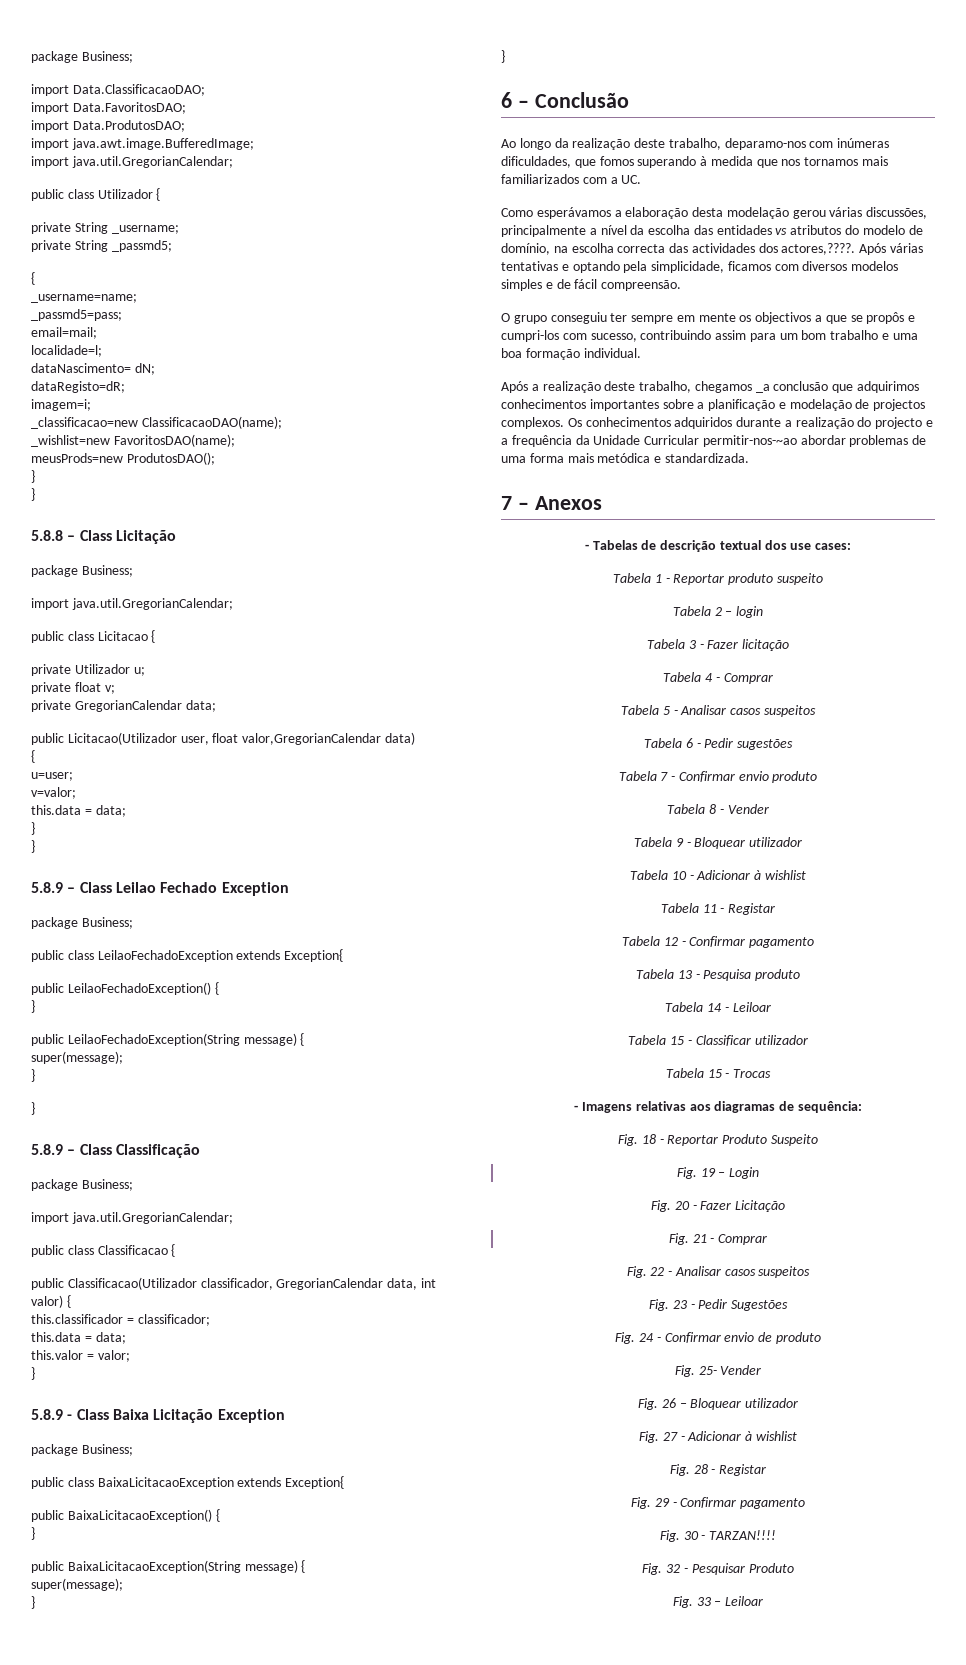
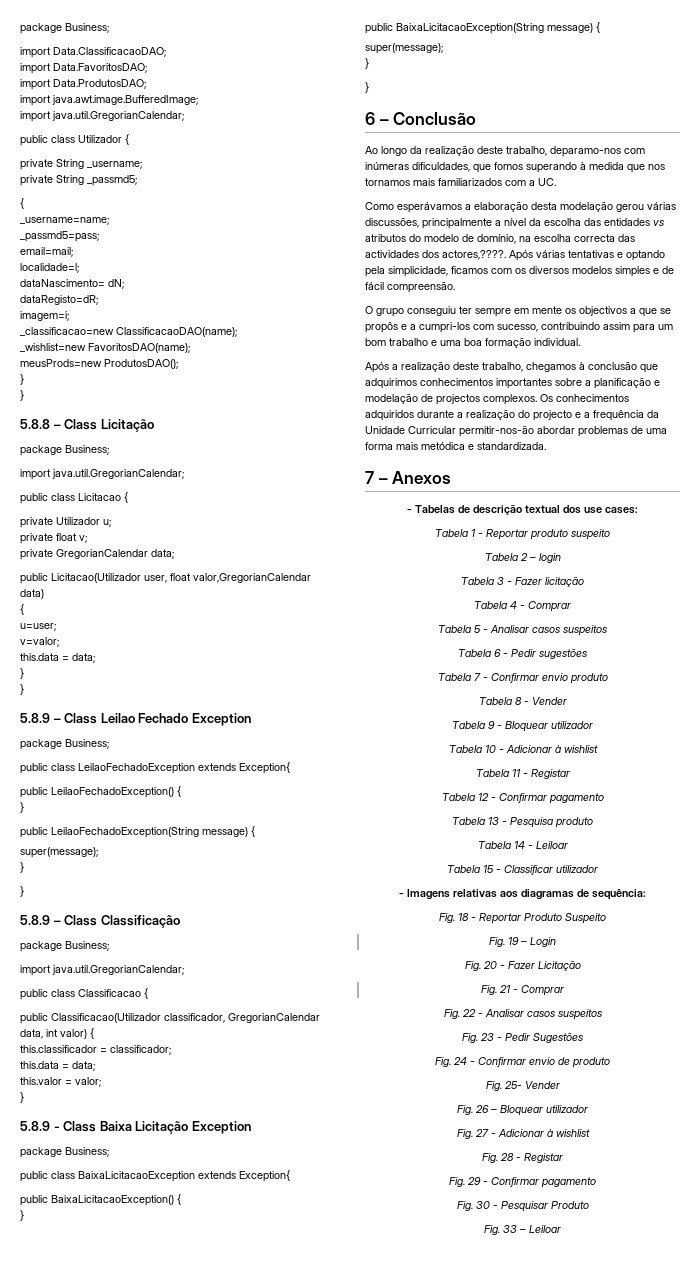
- Após várias tentativas e optando pela simplicidade, ficamos com diversos modelos simples e de fácil compreensão.
+ Após várias tentativas e optando pela simplicidade, ficamos com os diversos modelos simples e de fácil compreensão.
- O grupo conseguiu ter sempre em mente os objectivos a que se propôs e cumpri-los com sucesso, contribuindo assim para um bom trabalho e uma boa formação individual.
+ O grupo conseguiu ter sempre em mente os objectivos a que se propôs e a cumpri-los com sucesso, contribuindo assim para um bom trabalho e uma boa formação individual.
- Após a realização deste trabalho, chegamos _a conclusão que adquirimos conhecimentos importantes sobre a planificação e modelação de projectos complexos.
+ Após a realização deste trabalho, chegamos à conclusão que adquirimos conhecimentos importantes sobre a planificação e modelação de projectos complexos.
- Os conhecimentos adquiridos durante a realização do projecto e a frequência da Unidade Curricular permitir-nos-~ao abordar problemas de uma forma mais metódica e standardizada.
+ Os conhecimentos adquiridos durante a realização do projecto e a frequência da Unidade Curricular permitir-nos-ão abordar problemas de uma forma mais metódica e standardizada.
- Tabela 15 - Trocas
- Fig. 30 - TARZAN!!!!
- Fig. 32 - Pesquisar Produto
+ Fig. 30 - Pesquisar Produto

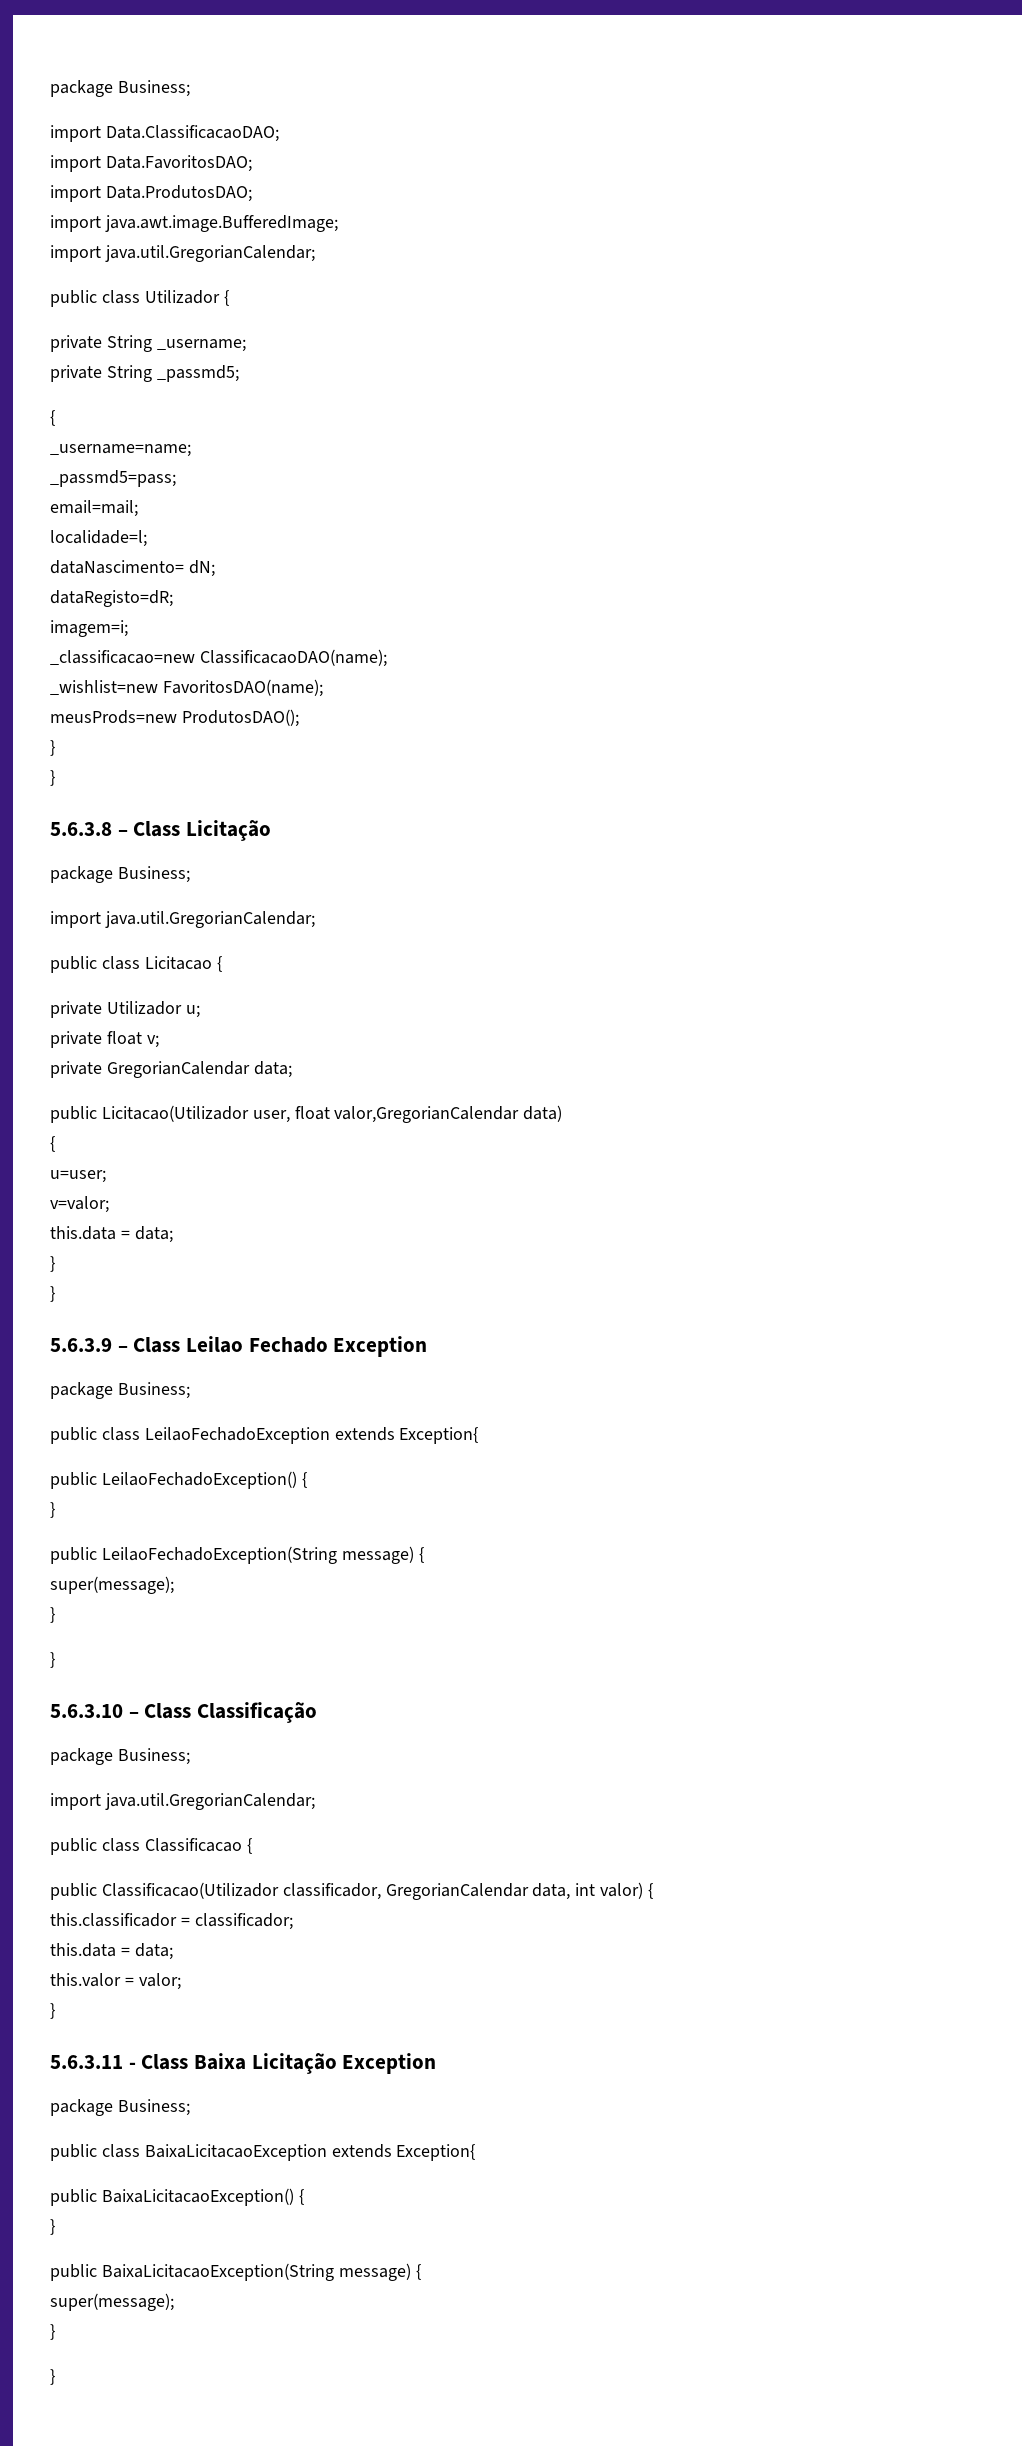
- 5.8.8 – Class Licitação
+ 5.6.3.8 – Class Licitação
- 5.8.9 – Class Leilao Fechado Exception
+ 5.6.3.9 – Class Leilao Fechado Exception
- 5.8.9 – Class Classificação
+ 5.6.3.10 – Class Classificação
- 5.8.9 - Class Baixa Licitação Exception
+ 5.6.3.11 - Class Baixa Licitação Exception
- 6 – Conclusão
- Ao longo da realização deste trabalho, deparamo-nos com inúmeras dificuldades, que fomos superando à medida que nos tornamos mais familiarizados com a UC.
- Como esperávamos a elaboração desta modelação gerou várias discussões, principalmente a nível da escolha das entidades vs atributos do modelo de domínio, na escolha correcta das actividades dos actores,????. Após várias tentativas e optando pela simplicidade, ficamos com os diversos modelos simples e de fácil compreensão.
- O grupo conseguiu ter sempre em mente os objectivos a que se propôs e a cumpri-los com sucesso, contribuindo assim para um bom trabalho e uma boa formação individual.
- Após a realização deste trabalho, chegamos à conclusão que adquirimos conhecimentos importantes sobre a planificação e modelação de projectos complexos. Os conhecimentos adquiridos durante a realização do projecto e a frequência da Unidade Curricular permitir-nos-ão abordar problemas de uma forma mais metódica e standardizada.
- 7 – Anexos
- - Tabelas de descrição textual dos use cases:
- Tabela 1 - Reportar produto suspeito
- Tabela 2 – login
- Tabela 3 - Fazer licitação
- Tabela 4 - Comprar
- Tabela 5 - Analisar casos suspeitos
- Tabela 6 - Pedir sugestões
- Tabela 7 - Confirmar envio produto
- Tabela 8 - Vender
- Tabela 9 - Bloquear utilizador
- Tabela 10 - Adicionar à wishlist
- Tabela 11 - Registar
- Tabela 12 - Confirmar pagamento
- Tabela 13 - Pesquisa produto
- Tabela 14 - Leiloar
- Tabela 15 - Classificar utilizador
- - Imagens relativas aos diagramas de sequência:
- Fig. 18 - Reportar Produto Suspeito
- Fig. 19 – Login
- Fig. 20 - Fazer Licitação
- Fig. 21 - Comprar
- Fig. 22 - Analisar casos suspeitos
- Fig. 23 - Pedir Sugestões
- Fig. 24 - Confirmar envio de produto
- Fig. 25- Vender
- Fig. 26 – Bloquear utilizador
- Fig. 27 - Adicionar à wishlist
- Fig. 28 - Registar
- Fig. 29 - Confirmar pagamento
- Fig. 30 - Pesquisar Produto
- Fig. 33 – Leiloar

